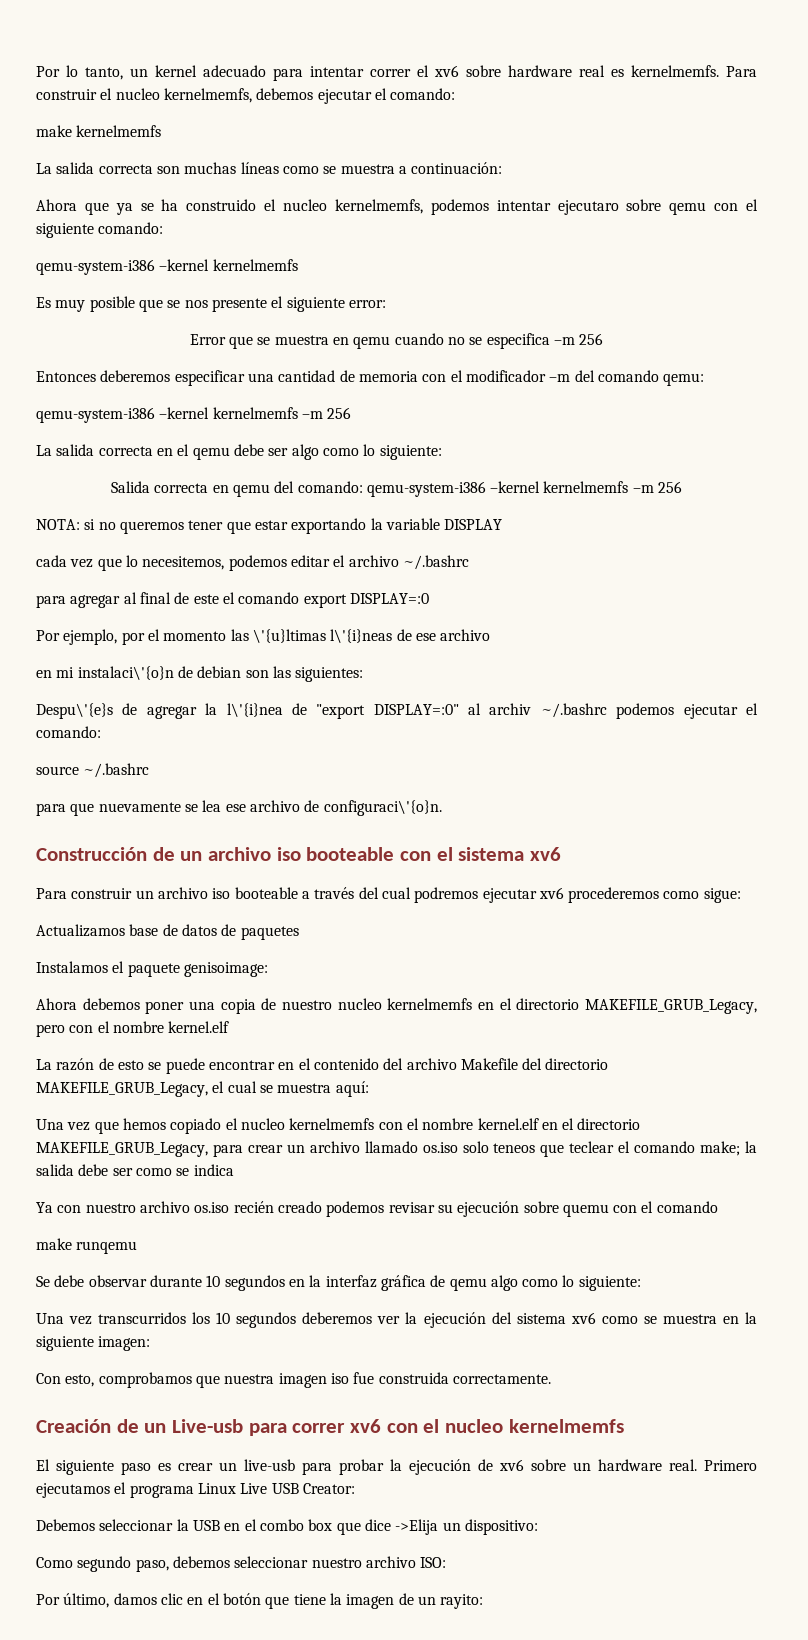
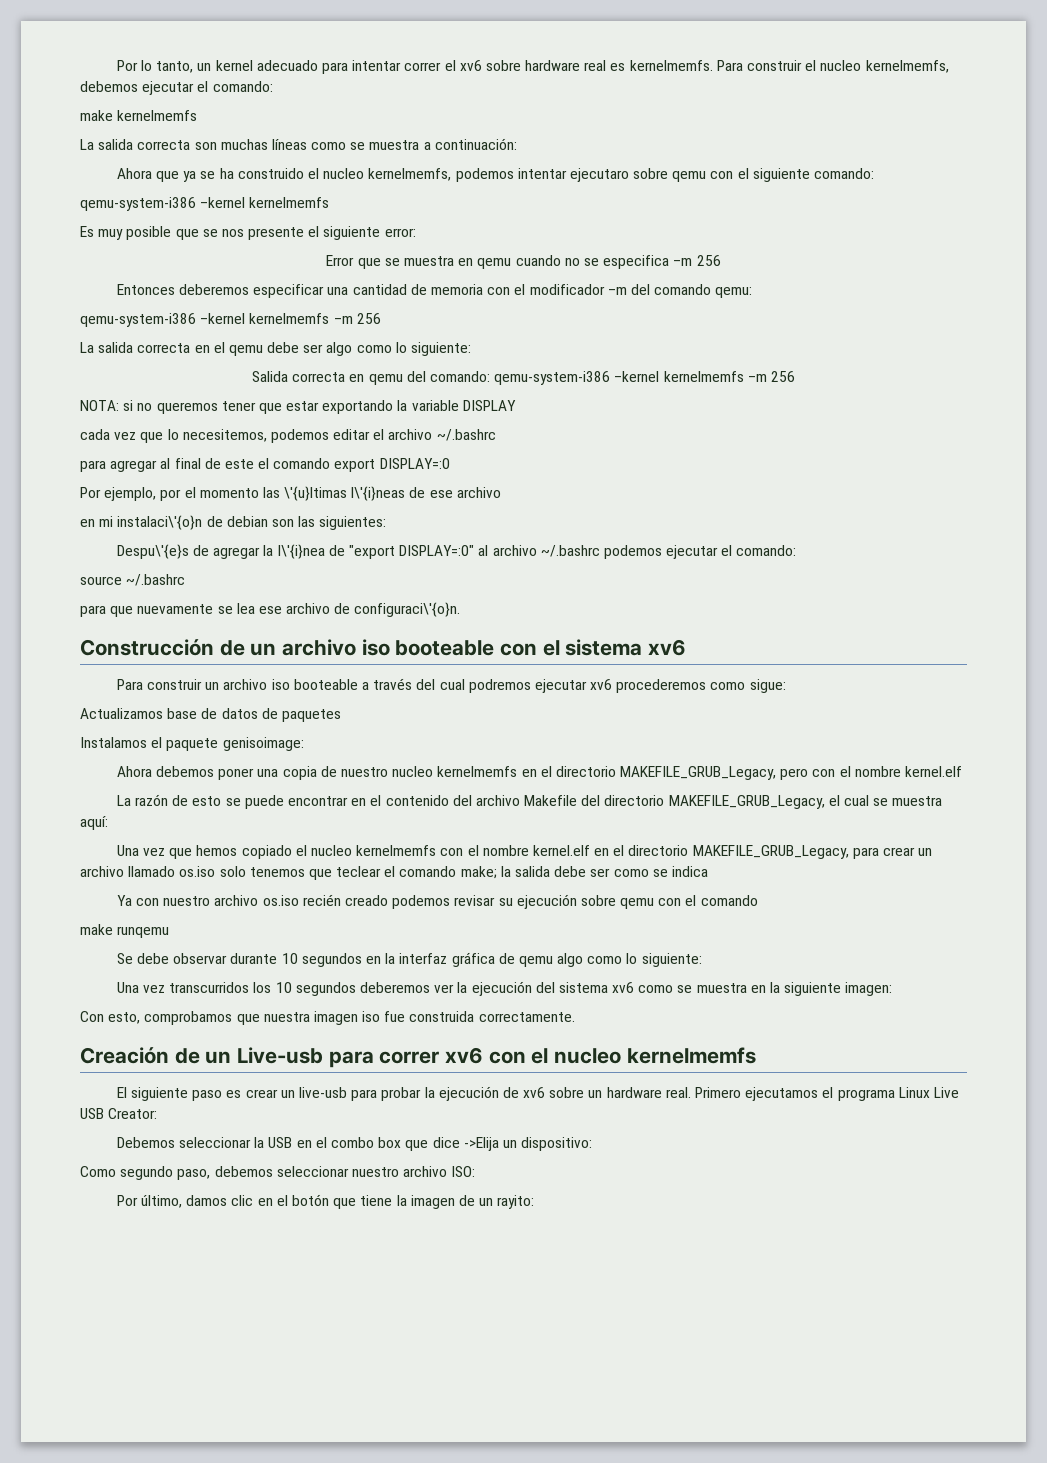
- Despu\'{e}s de agregar la l\'{i}nea de "export DISPLAY=:0" al archiv ~/.bashrc podemos ejecutar el comando:
+ Despu\'{e}s de agregar la l\'{i}nea de "export DISPLAY=:0" al archivo ~/.bashrc podemos ejecutar el comando:
- Una vez que hemos copiado el nucleo kernelmemfs con el nombre kernel.elf en el directorio MAKEFILE_GRUB_Legacy, para crear un archivo llamado os.iso solo teneos que teclear el comando make; la salida debe ser como se indica
+ Una vez que hemos copiado el nucleo kernelmemfs con el nombre kernel.elf en el directorio MAKEFILE_GRUB_Legacy, para crear un archivo llamado os.iso solo tenemos que teclear el comando make; la salida debe ser como se indica
- Ya con nuestro archivo os.iso recién creado podemos revisar su ejecución sobre quemu con el comando
+ Ya con nuestro archivo os.iso recién creado podemos revisar su ejecución sobre qemu con el comando

